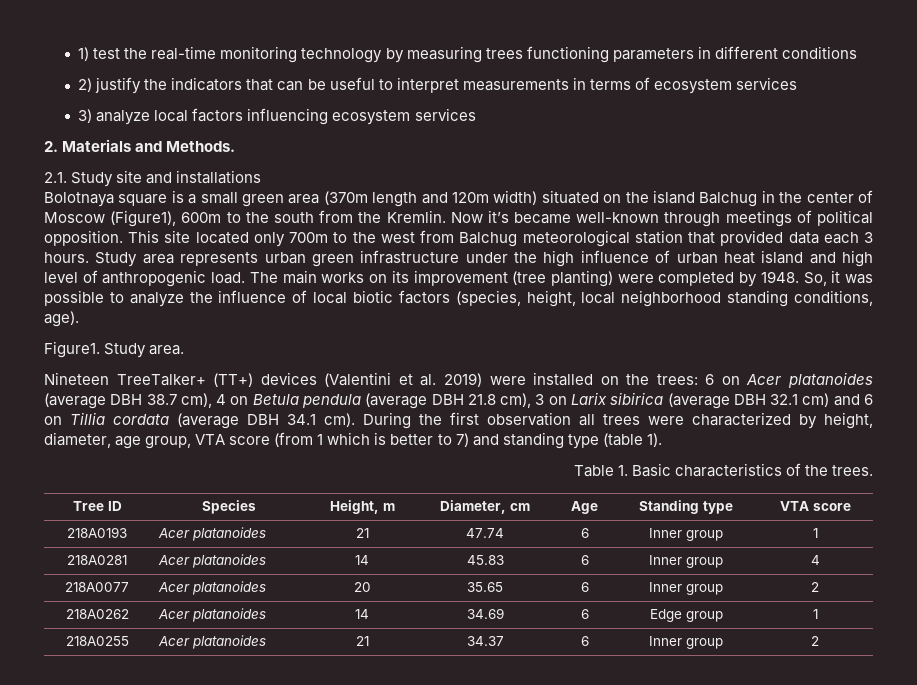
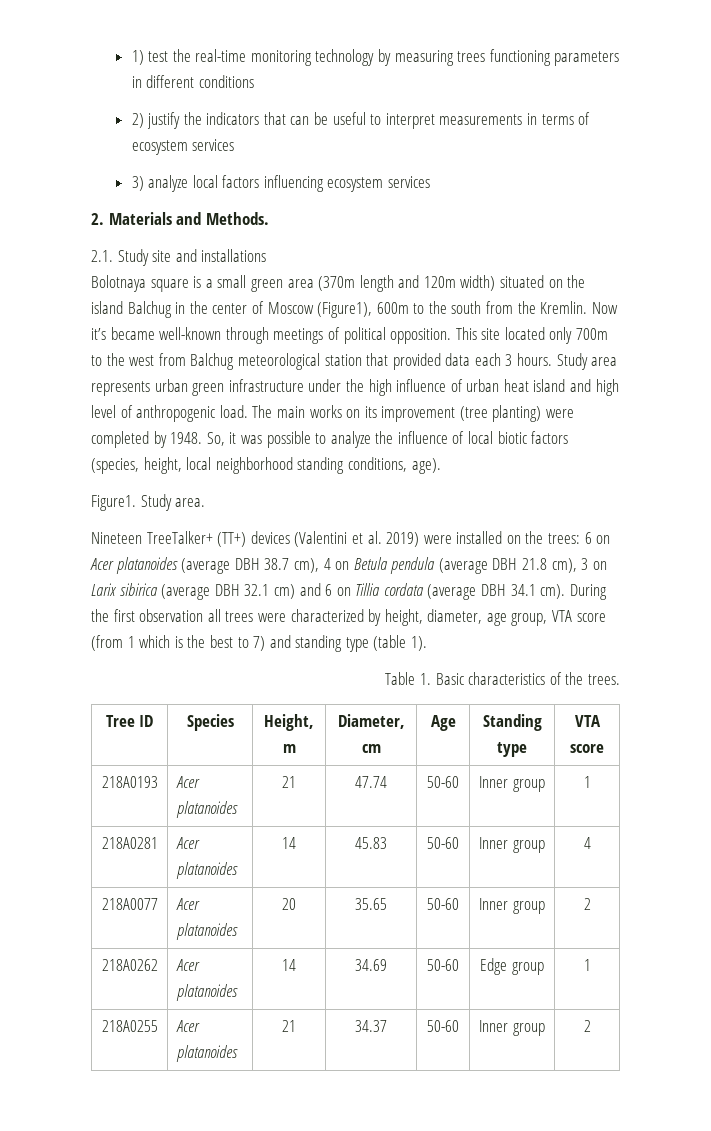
- During the first observation all trees were characterized by height, diameter, age group, VTA score (from 1 which is better to 7) and standing type (table 1).
+ During the first observation all trees were characterized by height, diameter, age group, VTA score (from 1 which is the best to 7) and standing type (table 1).
- 218A0193 | Acer platanoides | 21 | 47.74 | 6 | Inner group | 1
+ 218A0193 | Acer platanoides | 21 | 47.74 | 50-60 | Inner group | 1
- 218A0281 | Acer platanoides | 14 | 45.83 | 6 | Inner group | 4
+ 218A0281 | Acer platanoides | 14 | 45.83 | 50-60 | Inner group | 4
- 218A0077 | Acer platanoides | 20 | 35.65 | 6 | Inner group | 2
+ 218A0077 | Acer platanoides | 20 | 35.65 | 50-60 | Inner group | 2
- 218A0262 | Acer platanoides | 14 | 34.69 | 6 | Edge group | 1
+ 218A0262 | Acer platanoides | 14 | 34.69 | 50-60 | Edge group | 1
- 218A0255 | Acer platanoides | 21 | 34.37 | 6 | Inner group | 2
+ 218A0255 | Acer platanoides | 21 | 34.37 | 50-60 | Inner group | 2

